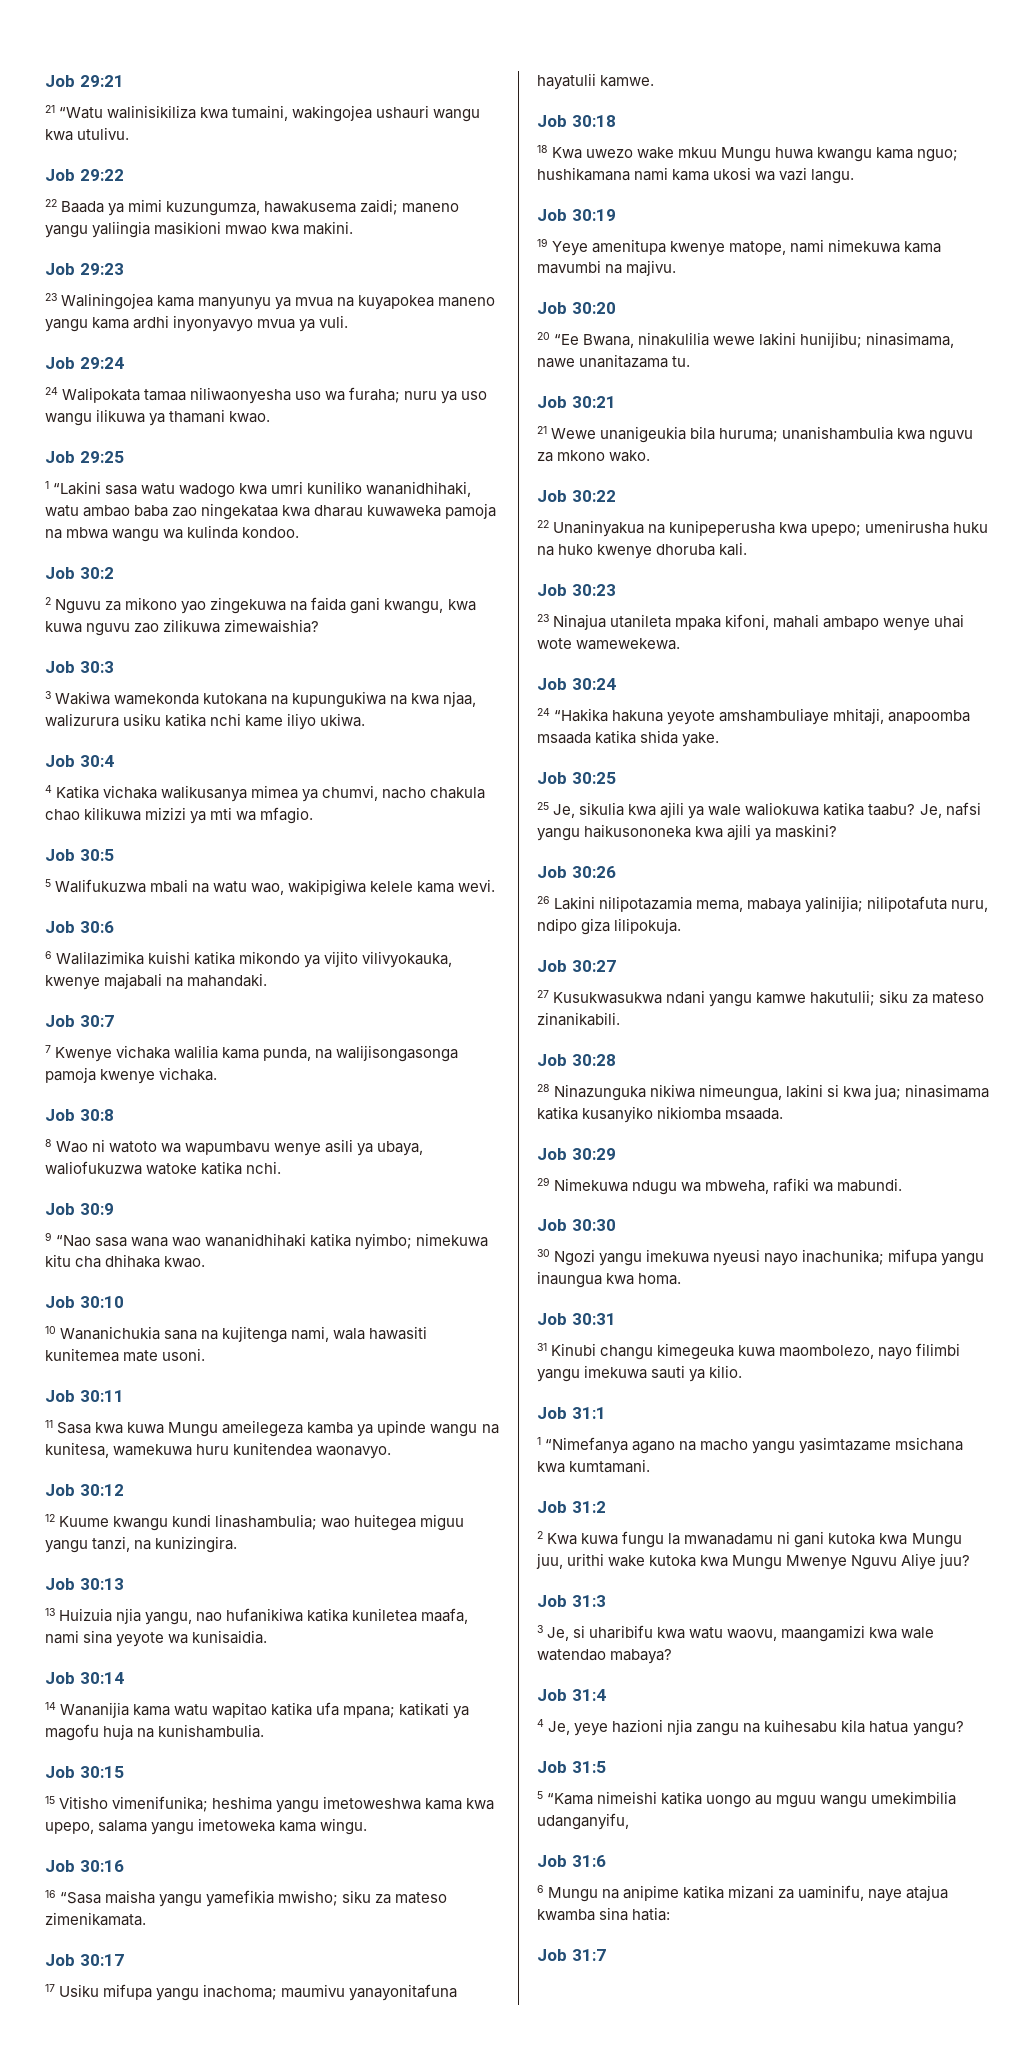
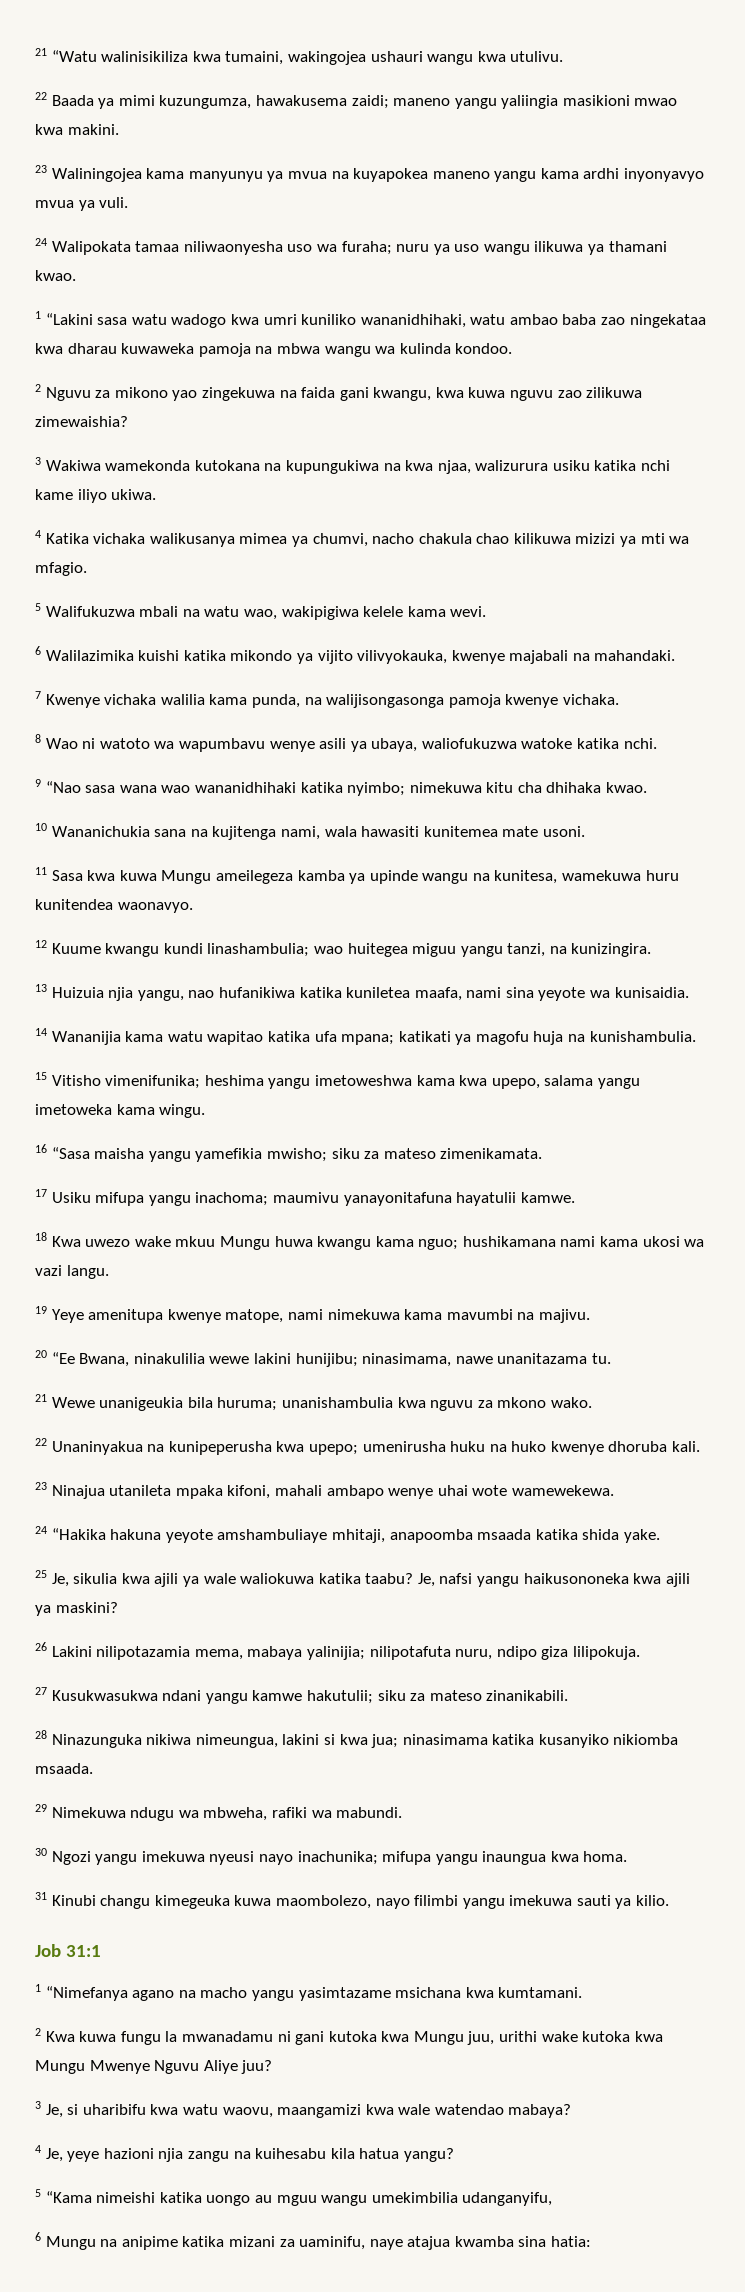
- Job 29:21
- Job 29:22
- Job 29:23
- Job 29:24
- Job 29:25
- Job 30:2
- Job 30:3
- Job 30:4
- Job 30:5
- Job 30:6
- Job 30:7
- Job 30:8
- Job 30:9
- Job 30:10
- Job 30:11
- Job 30:12
- Job 30:13
- Job 30:14
- Job 30:15
- Job 30:16
- Job 30:17
- Job 30:18
- Job 30:19
- Job 30:20
- Job 30:21
- Job 30:22
- Job 30:23
- Job 30:24
- Job 30:25
- Job 30:26
- Job 30:27
- Job 30:28
- Job 30:29
- Job 30:30
- Job 30:31
- Job 31:2
- Job 31:3
- Job 31:4
- Job 31:5
- Job 31:6
- Job 31:7

